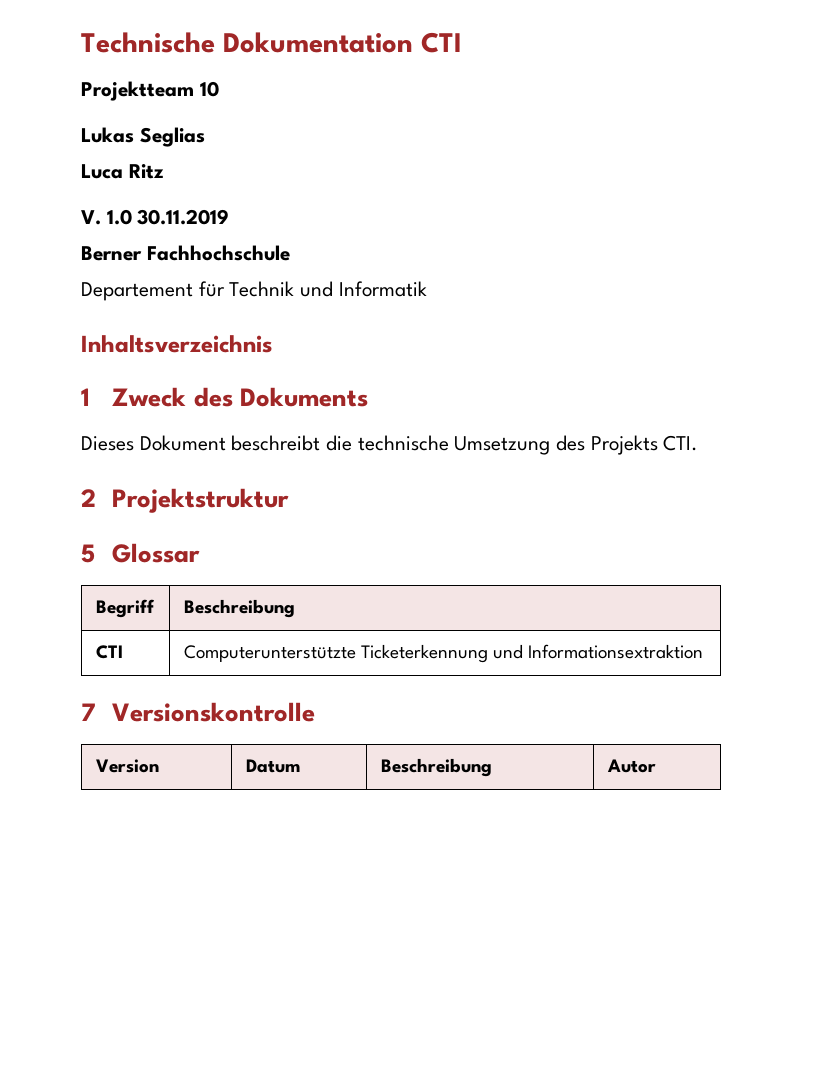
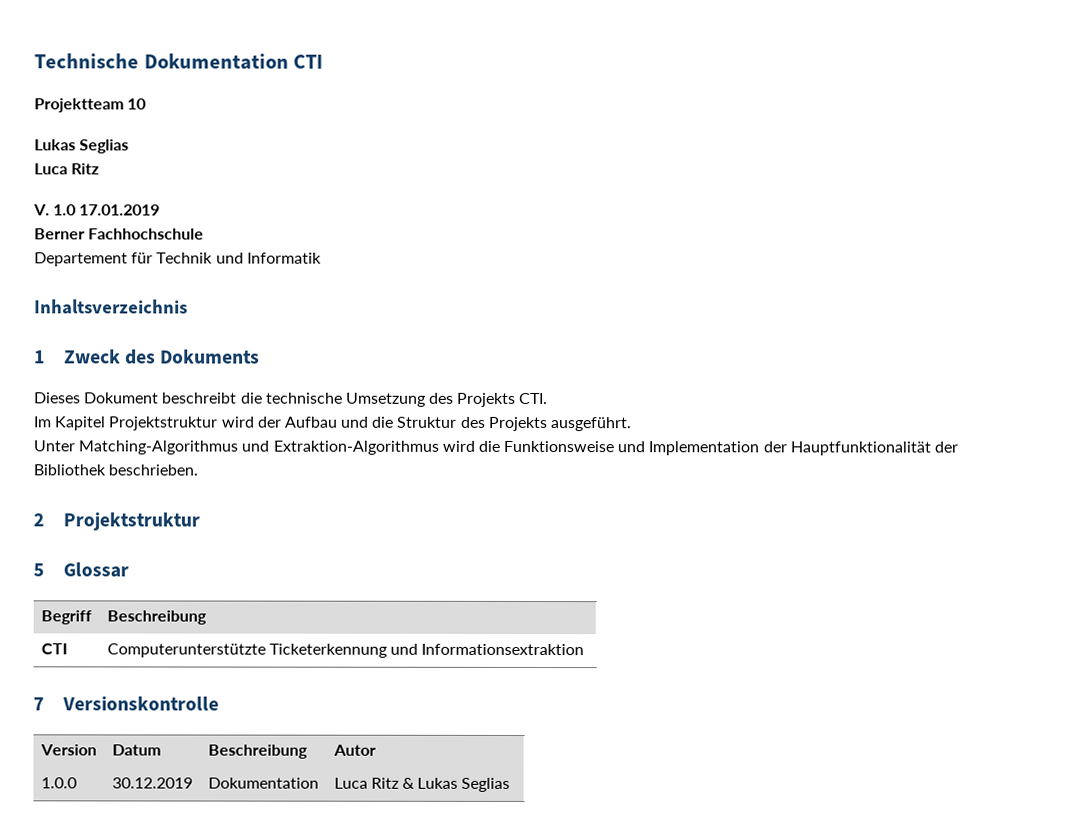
- V. 1.0 30.11.2019
+ V. 1.0 17.01.2019
+ Im Kapitel Projektstruktur wird der Aufbau und die Struktur des Projekts ausgeführt.
+ Unter Matching-Algorithmus und Extraktion-Algorithmus wird die Funktionsweise und Implementation der Hauptfunktionalität der Bibliothek beschrieben.
+ 1.0.0 | 30.12.2019 | Dokumentation | Luca Ritz & Lukas Seglias

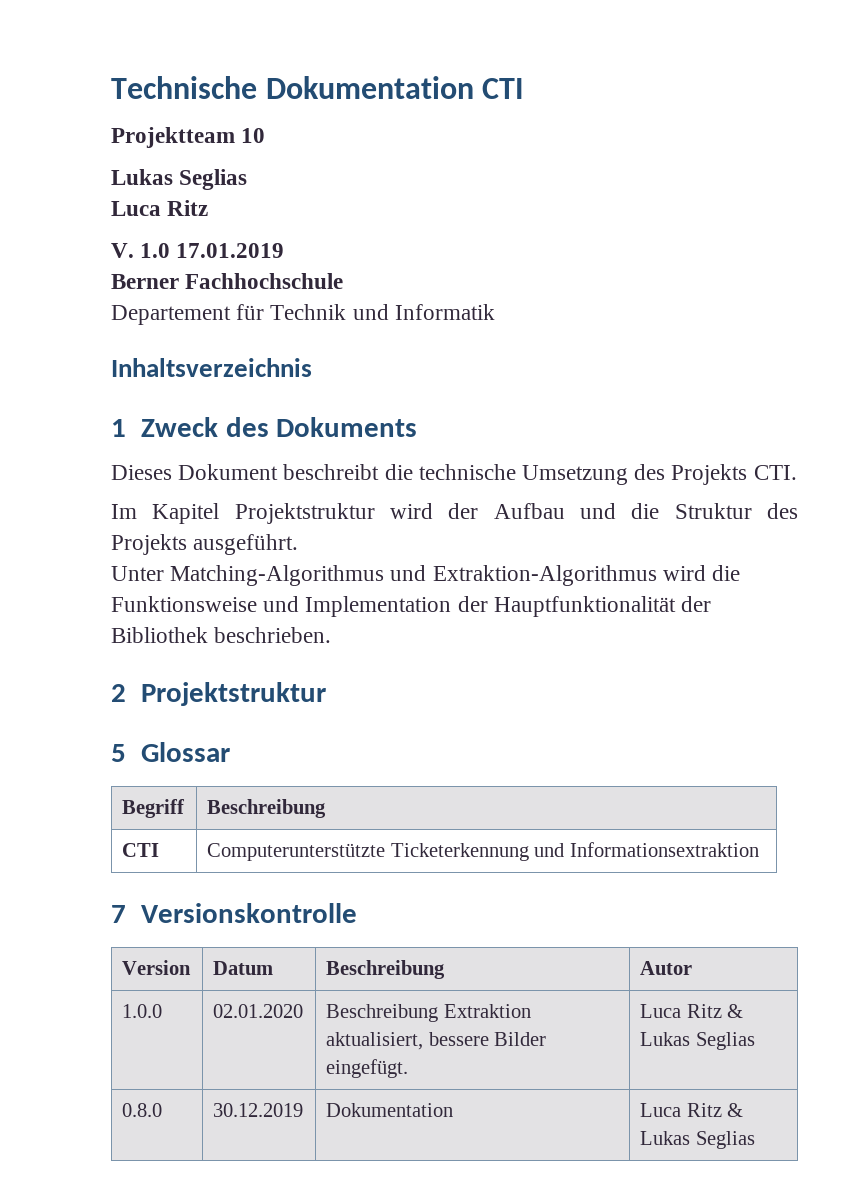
- 1.0.0 | 30.12.2019 | Dokumentation | Luca Ritz & Lukas Seglias
+ 1.0.0 | 02.01.2020 | Beschreibung Extraktion aktualisiert, bessere Bilder eingefügt. | Luca Ritz & Lukas Seglias
+ 0.8.0 | 30.12.2019 | Dokumentation | Luca Ritz & Lukas Seglias

